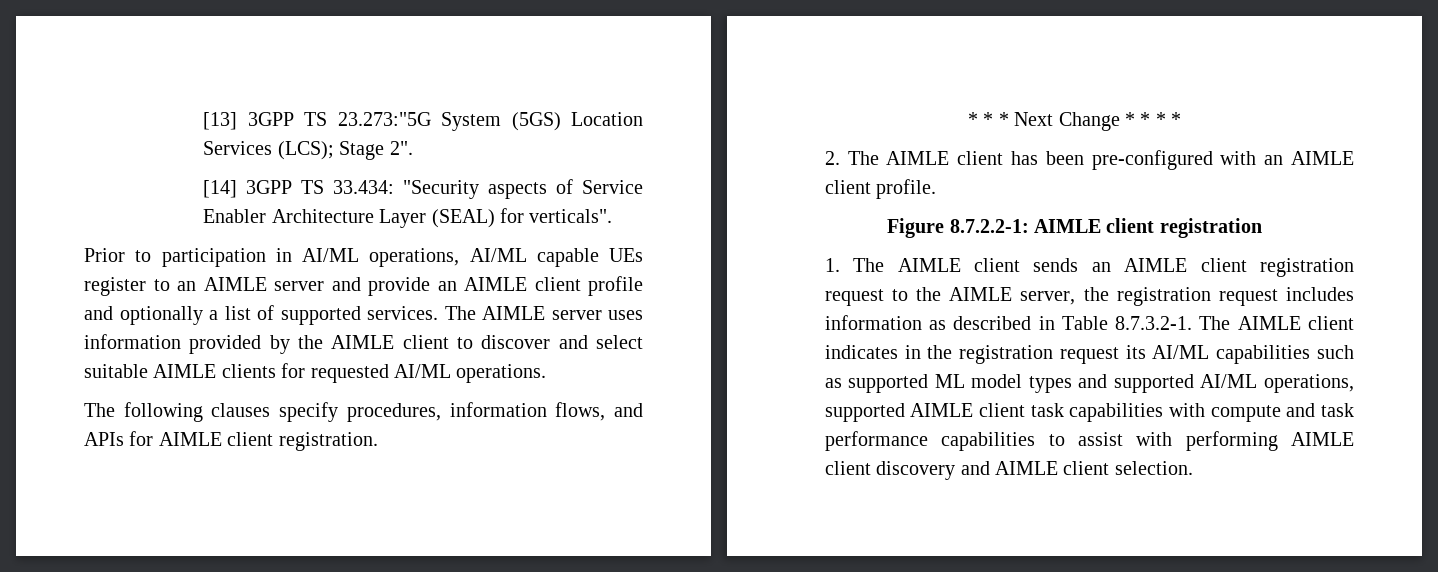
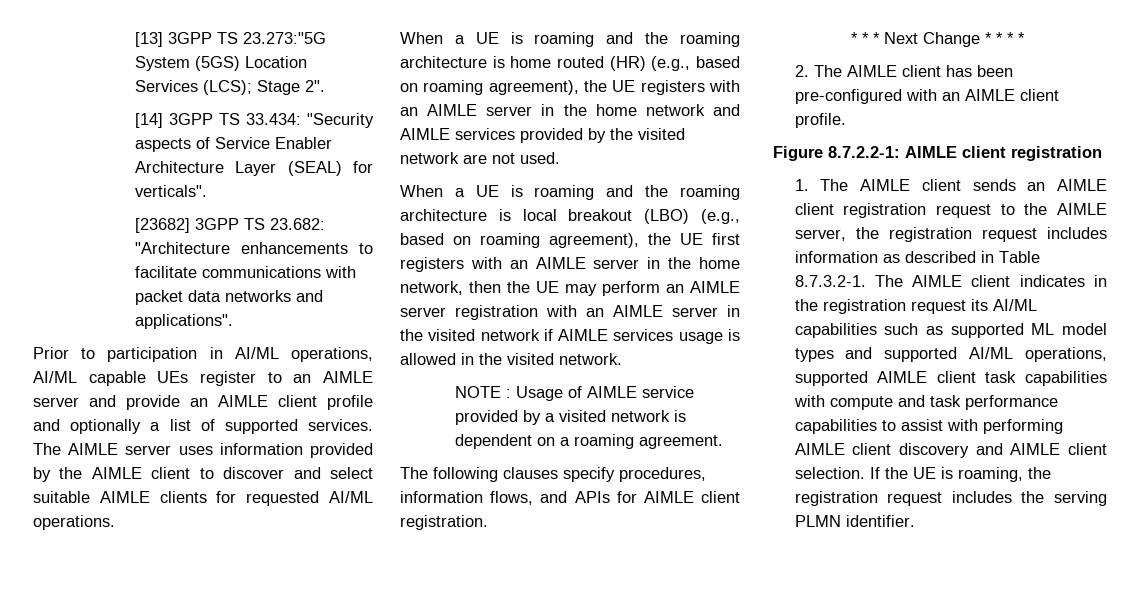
+ [23682] 3GPP TS 23.682: "Architecture enhancements to facilitate communications with packet data networks and applications".
+ When a UE is roaming and the roaming architecture is home routed (HR) (e.g., based on roaming agreement), the UE registers with an AIMLE server in the home network and AIMLE services provided by the visited network are not used.
+ When a UE is roaming and the roaming architecture is local breakout (LBO) (e.g., based on roaming agreement), the UE first registers with an AIMLE server in the home network, then the UE may perform an AIMLE server registration with an AIMLE server in the visited network if AIMLE services usage is allowed in the visited network.
+ NOTE : Usage of AIMLE service provided by a visited network is dependent on a roaming agreement.
+ If the UE is roaming, the registration request includes the serving PLMN identifier.

